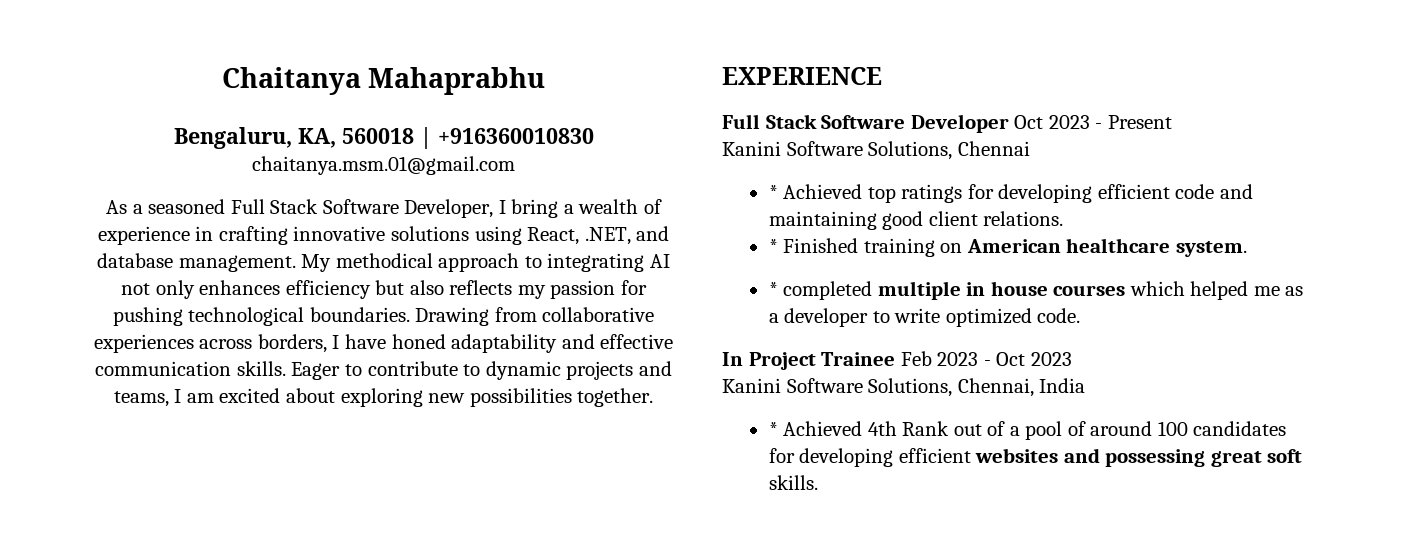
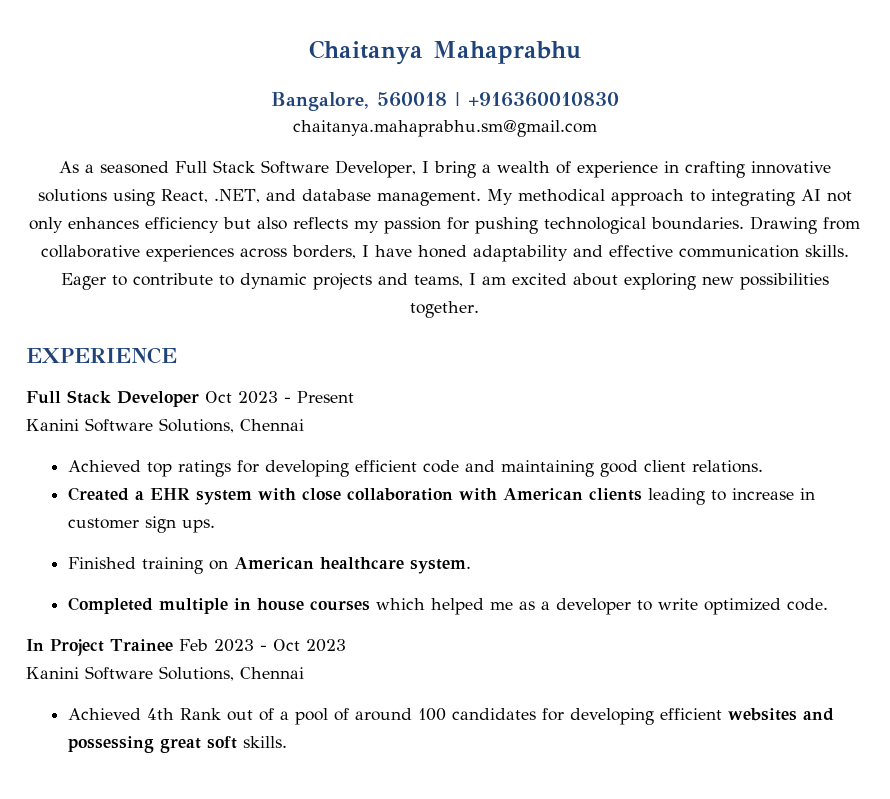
- Bengaluru, KA, 560018 | +916360010830
+ Bangalore, 560018 | +916360010830
- chaitanya.msm.01@gmail.com
+ chaitanya.mahaprabhu.sm@gmail.com
- Full Stack Software Developer Oct 2023 - Present
+ Full Stack Developer Oct 2023 - Present
- * Achieved top ratings for developing efficient code and maintaining good client relations.
+ Achieved top ratings for developing efficient code and maintaining good client relations.
- * Finished training on American healthcare system.
+ Created a EHR system with close collaboration with American clients leading to increase in customer sign ups.
+ Finished training on American healthcare system.
- * completed multiple in house courses which helped me as a developer to write optimized code.
+ Completed multiple in house courses which helped me as a developer to write optimized code.
  In Project Trainee Feb 2023 - Oct 2023
- Kanini Software Solutions, Chennai, India
- * Achieved 4th Rank out of a pool of around 100 candidates for developing efficient websites and possessing great soft skills.
+ Kanini Software Solutions, Chennai
+ Achieved 4th Rank out of a pool of around 100 candidates for developing efficient websites and possessing great soft skills.

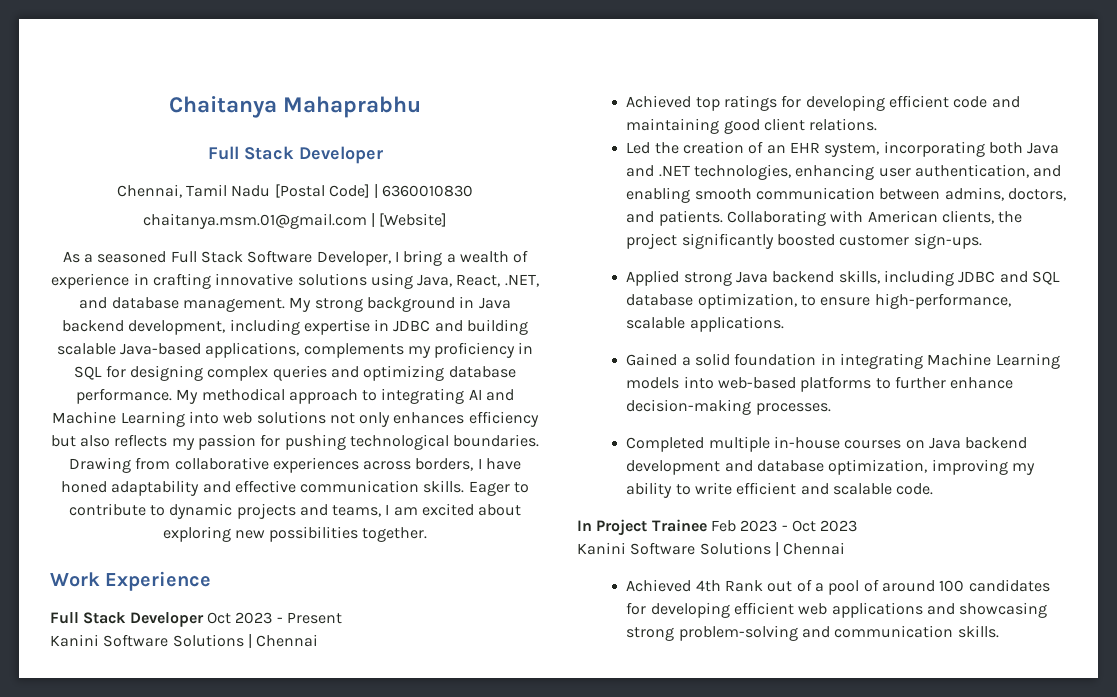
  Chaitanya Mahaprabhu
- Bangalore, 560018 | +916360010830
- chaitanya.mahaprabhu.sm@gmail.com
+ Full Stack Developer
+ Chennai, Tamil Nadu [Postal Code] | 6360010830
+ chaitanya.msm.01@gmail.com | [Website]
- As a seasoned Full Stack Software Developer, I bring a wealth of experience in crafting innovative solutions using React, .NET, and database management.
+ As a seasoned Full Stack Software Developer, I bring a wealth of experience in crafting innovative solutions using Java, React, .NET, and database management.
- My methodical approach to integrating AI not only enhances efficiency but also reflects my passion for pushing technological boundaries.
+ My strong background in Java backend development, including expertise in JDBC and building scalable Java-based applications, complements my proficiency in SQL for designing complex queries and optimizing database performance. My methodical approach to integrating AI and Machine Learning into web solutions not only enhances efficiency but also reflects my passion for pushing technological boundaries.
- EXPERIENCE
+ Work Experience
  Full Stack Developer Oct 2023 - Present
- Kanini Software Solutions, Chennai
+ Kanini Software Solutions | Chennai
- Created a EHR system with close collaboration with American clients leading to increase in customer sign ups.
- Finished training on American healthcare system.
- Completed multiple in house courses which helped me as a developer to write optimized code.
+ Led the creation of an EHR system, incorporating both Java and .NET technologies, enhancing user authentication, and enabling smooth communication between admins, doctors, and patients. Collaborating with American clients, the project significantly boosted customer sign-ups.
+ Applied strong Java backend skills, including JDBC and SQL database optimization, to ensure high-performance, scalable applications.
+ Gained a solid foundation in integrating Machine Learning models into web-based platforms to further enhance decision-making processes.
+ Completed multiple in-house courses on Java backend development and database optimization, improving my ability to write efficient and scalable code.
  In Project Trainee Feb 2023 - Oct 2023
- Kanini Software Solutions, Chennai
+ Kanini Software Solutions | Chennai
- Achieved 4th Rank out of a pool of around 100 candidates for developing efficient websites and possessing great soft skills.
+ Achieved 4th Rank out of a pool of around 100 candidates for developing efficient web applications and showcasing strong problem-solving and communication skills.

